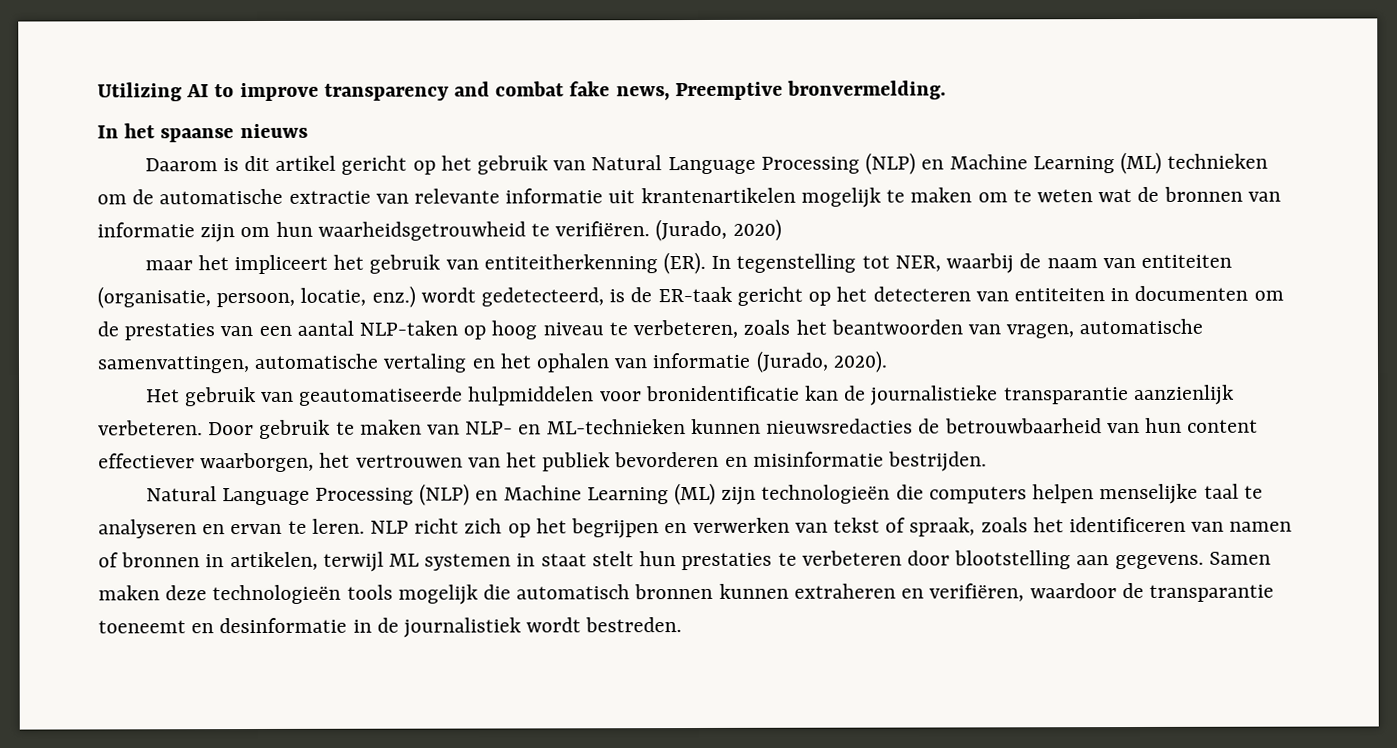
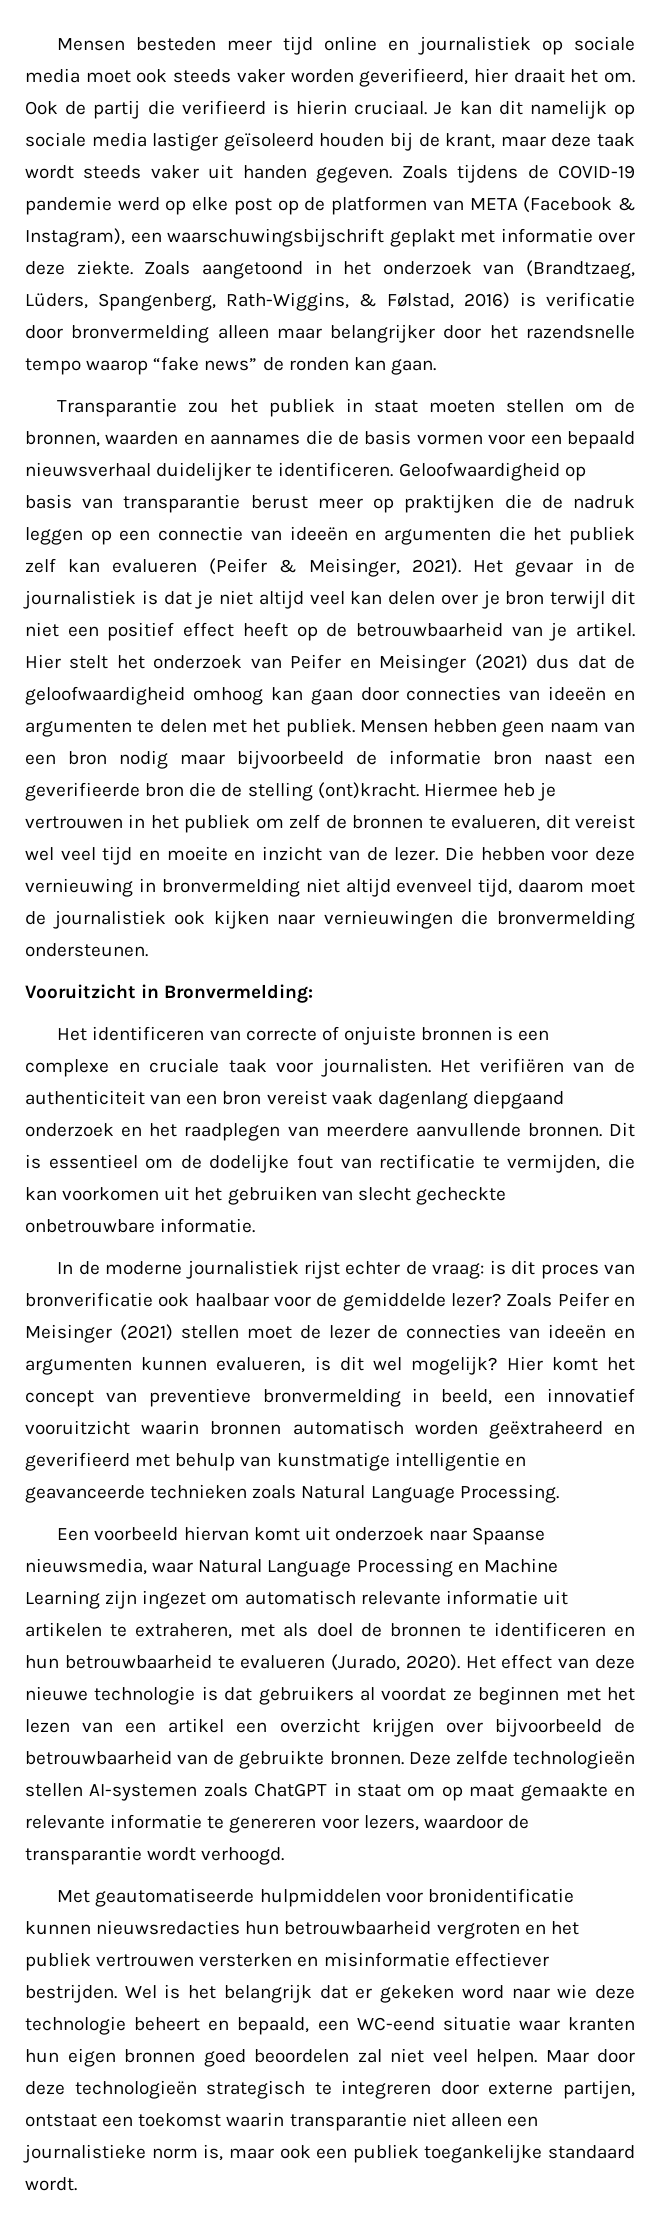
- Utilizing AI to improve transparency and combat fake news, Preemptive bronvermelding.
- In het spaanse nieuws
- Daarom is dit artikel gericht op het gebruik van Natural Language Processing (NLP) en Machine Learning (ML) technieken om de automatische extractie van relevante informatie uit krantenartikelen mogelijk te maken om te weten wat de bronnen van informatie zijn om hun waarheidsgetrouwheid te verifiëren. (Jurado, 2020)
- maar het impliceert het gebruik van entiteitherkenning (ER). In tegenstelling tot NER, waarbij de naam van entiteiten (organisatie, persoon, locatie, enz.) wordt gedetecteerd, is de ER-taak gericht op het detecteren van entiteiten in documenten om de prestaties van een aantal NLP-taken op hoog niveau te verbeteren, zoals het beantwoorden van vragen, automatische samenvattingen, automatische vertaling en het ophalen van informatie (Jurado, 2020).
- Het gebruik van geautomatiseerde hulpmiddelen voor bronidentificatie kan de journalistieke transparantie aanzienlijk verbeteren. Door gebruik te maken van NLP- en ML-technieken kunnen nieuwsredacties de betrouwbaarheid van hun content effectiever waarborgen, het vertrouwen van het publiek bevorderen en misinformatie bestrijden.
- Natural Language Processing (NLP) en Machine Learning (ML) zijn technologieën die computers helpen menselijke taal te analyseren en ervan te leren. NLP richt zich op het begrijpen en verwerken van tekst of spraak, zoals het identificeren van namen of bronnen in artikelen, terwijl ML systemen in staat stelt hun prestaties te verbeteren door blootstelling aan gegevens. Samen maken deze technologieën tools mogelijk die automatisch bronnen kunnen extraheren en verifiëren, waardoor de transparantie toeneemt en desinformatie in de journalistiek wordt bestreden.
+ Mensen besteden meer tijd online en journalistiek op sociale media moet ook steeds vaker worden geverifieerd, hier draait het om. Ook de partij die verifieerd is hierin cruciaal. Je kan dit namelijk op sociale media lastiger geïsoleerd houden bij de krant, maar deze taak wordt steeds vaker uit handen gegeven. Zoals tijdens de COVID-19 pandemie werd op elke post op de platformen van META (Facebook & Instagram), een waarschuwingsbijschrift geplakt met informatie over deze ziekte. Zoals aangetoond in het onderzoek van (Brandtzaeg, Lüders, Spangenberg, Rath-Wiggins, & Følstad, 2016) is verificatie door bronvermelding alleen maar belangrijker door het razendsnelle tempo waarop “fake news” de ronden kan gaan.
+ Transparantie zou het publiek in staat moeten stellen om de bronnen, waarden en aannames die de basis vormen voor een bepaald nieuwsverhaal duidelijker te identificeren. Geloofwaardigheid op basis van transparantie berust meer op praktijken die de nadruk leggen op een connectie van ideeën en argumenten die het publiek zelf kan evalueren (Peifer & Meisinger, 2021). Het gevaar in de journalistiek is dat je niet altijd veel kan delen over je bron terwijl dit niet een positief effect heeft op de betrouwbaarheid van je artikel. Hier stelt het onderzoek van Peifer en Meisinger (2021) dus dat de geloofwaardigheid omhoog kan gaan door connecties van ideeën en argumenten te delen met het publiek. Mensen hebben geen naam van een bron nodig maar bijvoorbeeld de informatie bron naast een geverifieerde bron die de stelling (ont)kracht. Hiermee heb je vertrouwen in het publiek om zelf de bronnen te evalueren, dit vereist wel veel tijd en moeite en inzicht van de lezer. Die hebben voor deze vernieuwing in bronvermelding niet altijd evenveel tijd, daarom moet de journalistiek ook kijken naar vernieuwingen die bronvermelding ondersteunen.
+ Vooruitzicht in Bronvermelding:
+ Het identificeren van correcte of onjuiste bronnen is een complexe en cruciale taak voor journalisten. Het verifiëren van de authenticiteit van een bron vereist vaak dagenlang diepgaand onderzoek en het raadplegen van meerdere aanvullende bronnen. Dit is essentieel om de dodelijke fout van rectificatie te vermijden, die kan voorkomen uit het gebruiken van slecht gecheckte onbetrouwbare informatie.
+ In de moderne journalistiek rijst echter de vraag: is dit proces van bronverificatie ook haalbaar voor de gemiddelde lezer? Zoals Peifer en Meisinger (2021) stellen moet de lezer de connecties van ideeën en argumenten kunnen evalueren, is dit wel mogelijk? Hier komt het concept van preventieve bronvermelding in beeld, een innovatief vooruitzicht waarin bronnen automatisch worden geëxtraheerd en geverifieerd met behulp van kunstmatige intelligentie en geavanceerde technieken zoals Natural Language Processing.
+ Een voorbeeld hiervan komt uit onderzoek naar Spaanse nieuwsmedia, waar Natural Language Processing en Machine Learning zijn ingezet om automatisch relevante informatie uit artikelen te extraheren, met als doel de bronnen te identificeren en hun betrouwbaarheid te evalueren (Jurado, 2020). Het effect van deze nieuwe technologie is dat gebruikers al voordat ze beginnen met het lezen van een artikel een overzicht krijgen over bijvoorbeeld de betrouwbaarheid van de gebruikte bronnen. Deze zelfde technologieën stellen AI-systemen zoals ChatGPT in staat om op maat gemaakte en relevante informatie te genereren voor lezers, waardoor de transparantie wordt verhoogd.
+ Met geautomatiseerde hulpmiddelen voor bronidentificatie kunnen nieuwsredacties hun betrouwbaarheid vergroten en het publiek vertrouwen versterken en misinformatie effectiever bestrijden. Wel is het belangrijk dat er gekeken word naar wie deze technologie beheert en bepaald, een WC-eend situatie waar kranten hun eigen bronnen goed beoordelen zal niet veel helpen. Maar door deze technologieën strategisch te integreren door externe partijen, ontstaat een toekomst waarin transparantie niet alleen een journalistieke norm is, maar ook een publiek toegankelijke standaard wordt.

